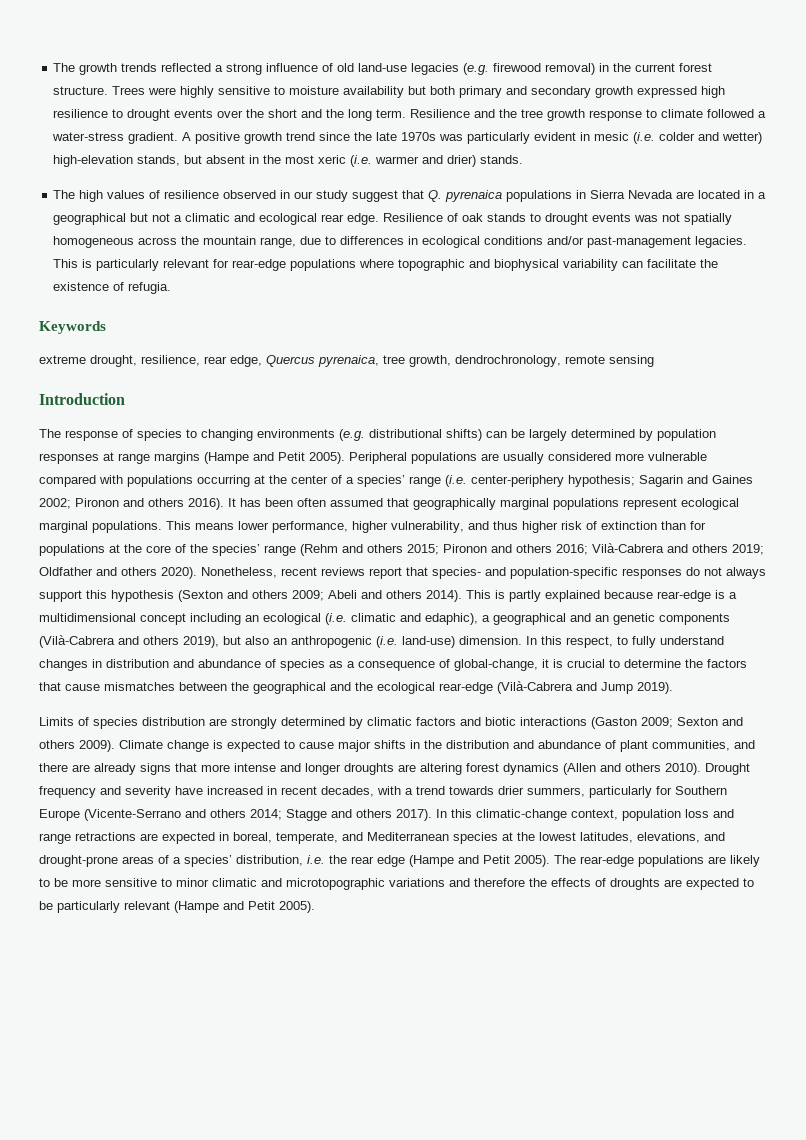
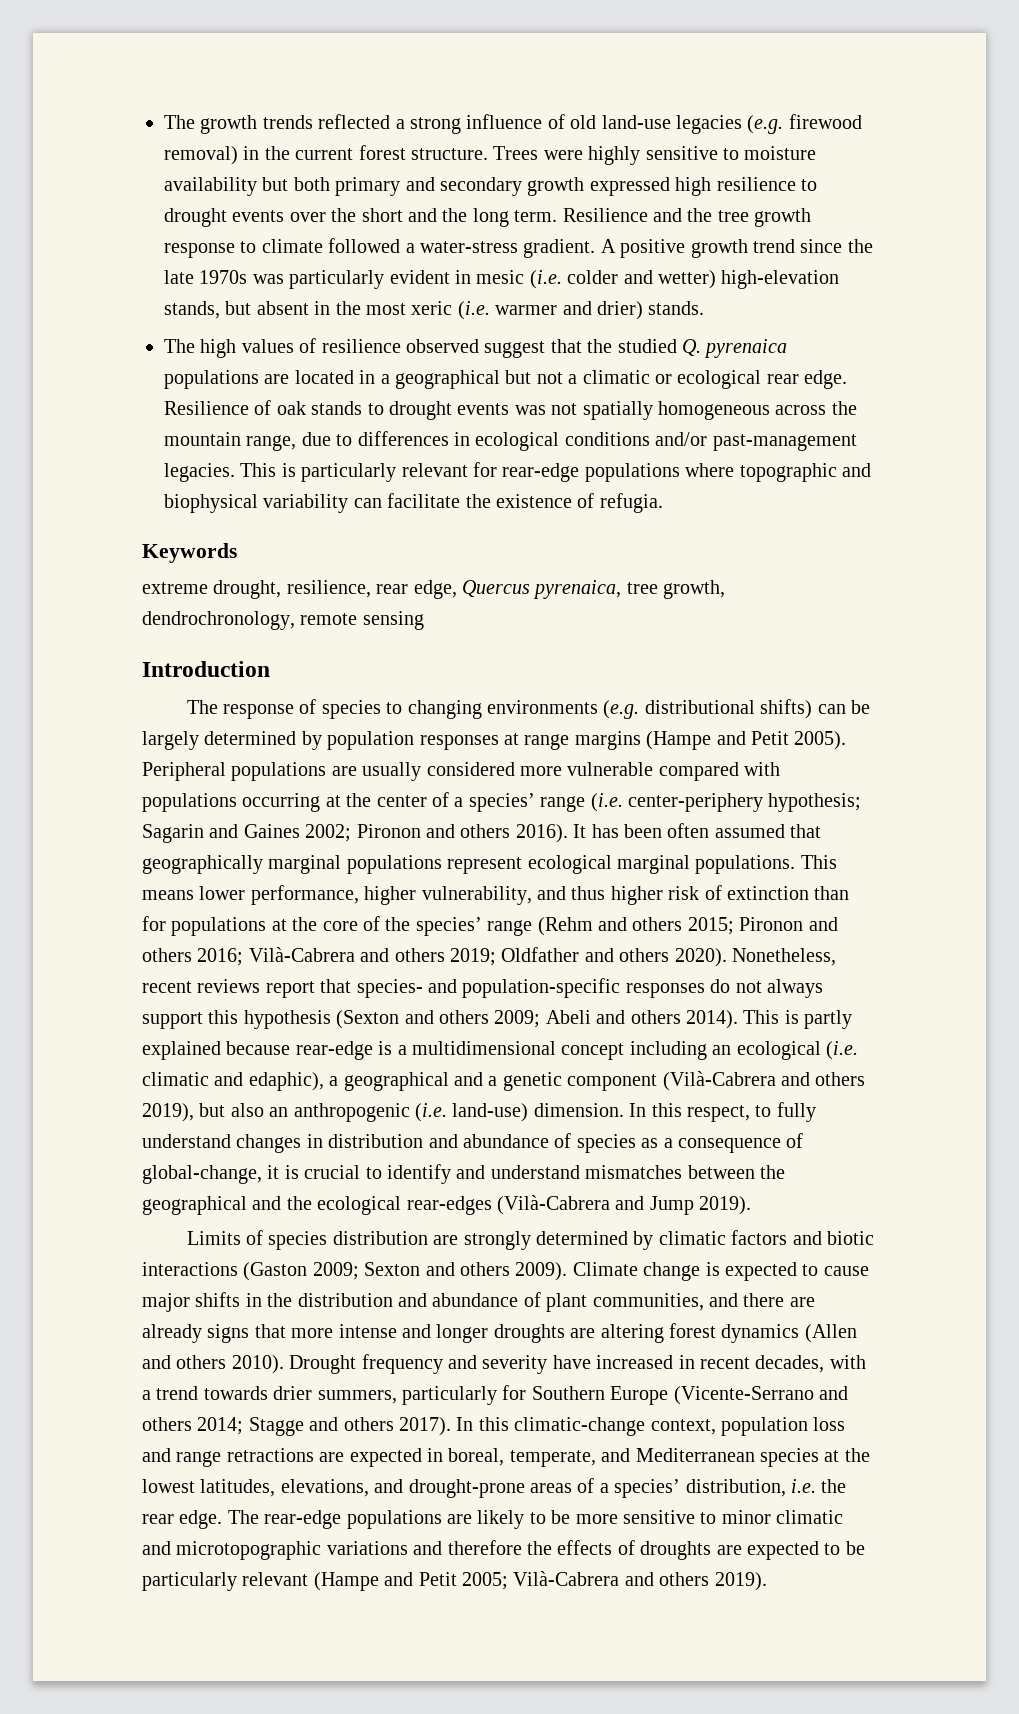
- The high values of resilience observed in our study suggest that Q. pyrenaica populations in Sierra Nevada are located in a geographical but not a climatic and ecological rear edge.
+ The high values of resilience observed suggest that the studied Q. pyrenaica populations are located in a geographical but not a climatic or ecological rear edge.
- This is partly explained because rear-edge is a multidimensional concept including an ecological (i.e. climatic and edaphic), a geographical and an genetic components (Vilà-Cabrera and others 2019), but also an anthropogenic (i.e. land-use) dimension.
+ This is partly explained because rear-edge is a multidimensional concept including an ecological (i.e. climatic and edaphic), a geographical and a genetic component (Vilà-Cabrera and others 2019), but also an anthropogenic (i.e. land-use) dimension.
- In this respect, to fully understand changes in distribution and abundance of species as a consequence of global-change, it is crucial to determine the factors that cause mismatches between the geographical and the ecological rear-edge (Vilà-Cabrera and Jump 2019).
+ In this respect, to fully understand changes in distribution and abundance of species as a consequence of global-change, it is crucial to identify and understand mismatches between the geographical and the ecological rear-edges (Vilà-Cabrera and Jump 2019).
- In this climatic-change context, population loss and range retractions are expected in boreal, temperate, and Mediterranean species at the lowest latitudes, elevations, and drought-prone areas of a species’ distribution, i.e. the rear edge (Hampe and Petit 2005).
+ In this climatic-change context, population loss and range retractions are expected in boreal, temperate, and Mediterranean species at the lowest latitudes, elevations, and drought-prone areas of a species’ distribution, i.e. the rear edge.
- The rear-edge populations are likely to be more sensitive to minor climatic and microtopographic variations and therefore the effects of droughts are expected to be particularly relevant (Hampe and Petit 2005).
+ The rear-edge populations are likely to be more sensitive to minor climatic and microtopographic variations and therefore the effects of droughts are expected to be particularly relevant (Hampe and Petit 2005; Vilà-Cabrera and others 2019).

